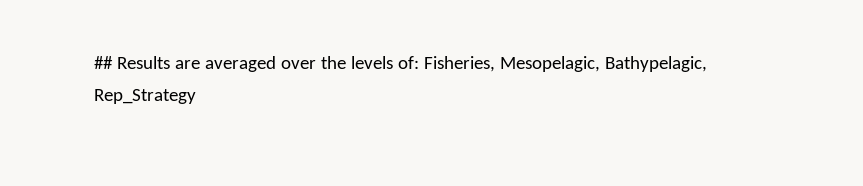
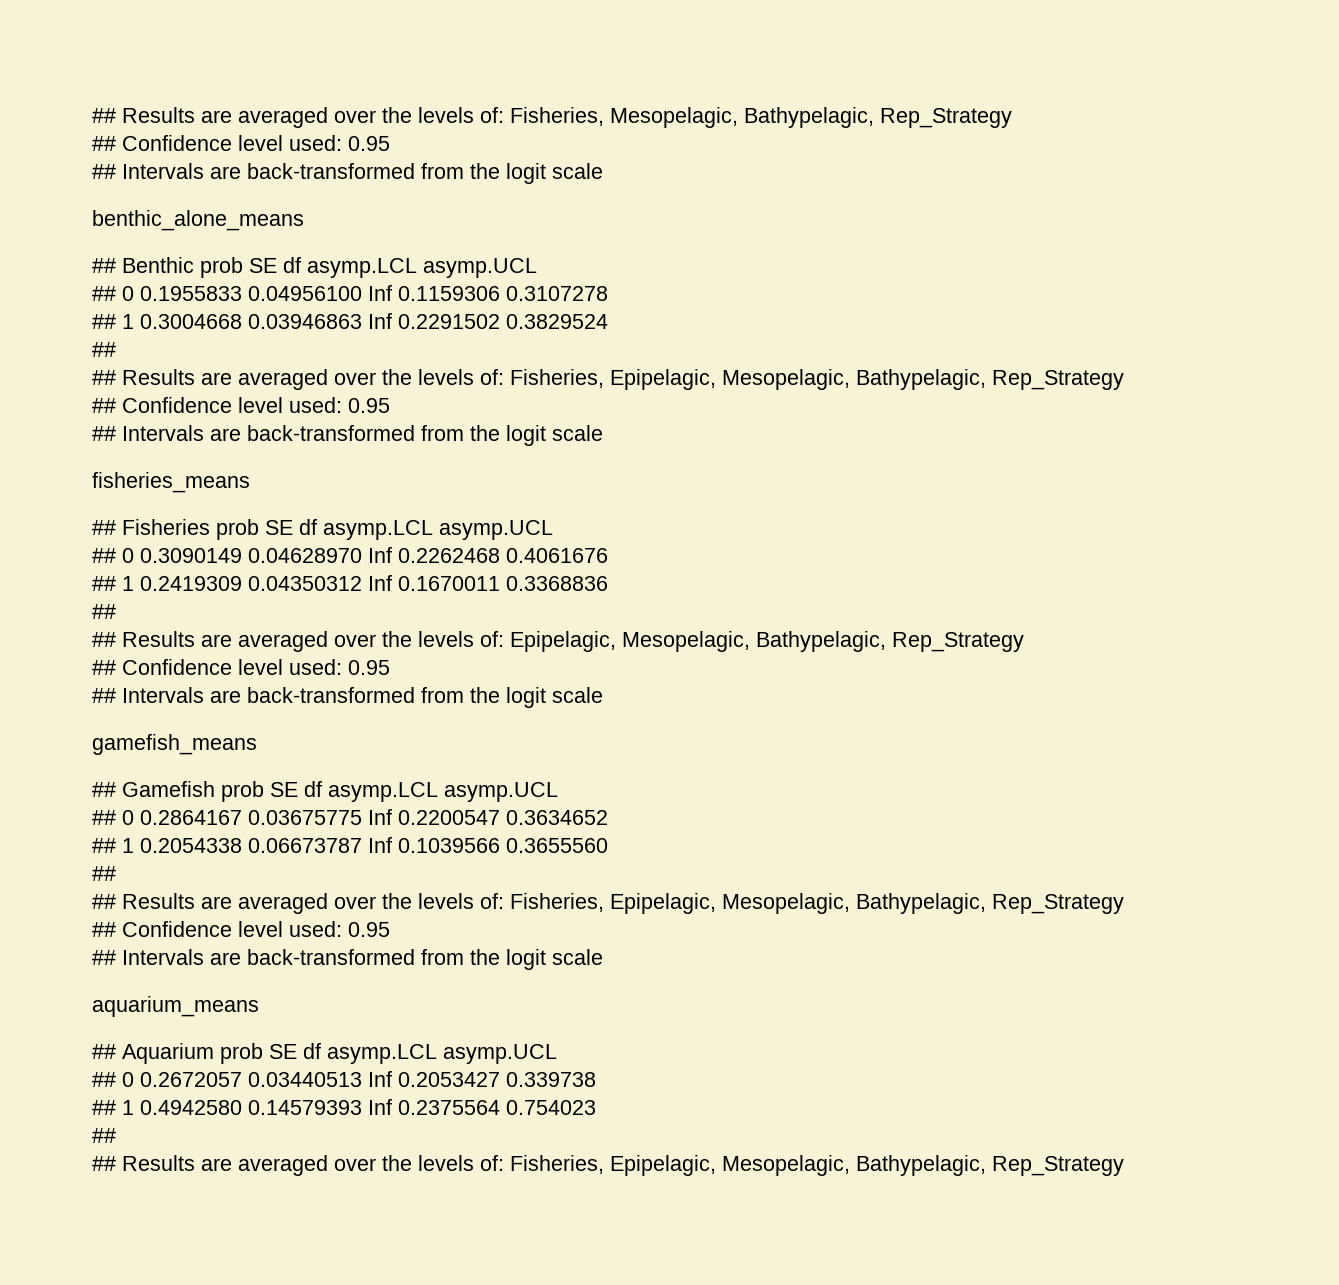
  ## Results are averaged over the levels of: Fisheries, Mesopelagic, Bathypelagic, Rep_Strategy
+ ## Confidence level used: 0.95
+ ## Intervals are back-transformed from the logit scale
+ benthic_alone_means
+ ## Benthic prob SE df asymp.LCL asymp.UCL
+ ## 0 0.1955833 0.04956100 Inf 0.1159306 0.3107278
+ ## 1 0.3004668 0.03946863 Inf 0.2291502 0.3829524
+ ##
+ ## Results are averaged over the levels of: Fisheries, Epipelagic, Mesopelagic, Bathypelagic, Rep_Strategy
+ ## Confidence level used: 0.95
+ ## Intervals are back-transformed from the logit scale
+ fisheries_means
+ ## Fisheries prob SE df asymp.LCL asymp.UCL
+ ## 0 0.3090149 0.04628970 Inf 0.2262468 0.4061676
+ ## 1 0.2419309 0.04350312 Inf 0.1670011 0.3368836
+ ##
+ ## Results are averaged over the levels of: Epipelagic, Mesopelagic, Bathypelagic, Rep_Strategy
+ ## Confidence level used: 0.95
+ ## Intervals are back-transformed from the logit scale
+ gamefish_means
+ ## Gamefish prob SE df asymp.LCL asymp.UCL
+ ## 0 0.2864167 0.03675775 Inf 0.2200547 0.3634652
+ ## 1 0.2054338 0.06673787 Inf 0.1039566 0.3655560
+ ##
+ ## Results are averaged over the levels of: Fisheries, Epipelagic, Mesopelagic, Bathypelagic, Rep_Strategy
+ ## Confidence level used: 0.95
+ ## Intervals are back-transformed from the logit scale
+ aquarium_means
+ ## Aquarium prob SE df asymp.LCL asymp.UCL
+ ## 0 0.2672057 0.03440513 Inf 0.2053427 0.339738
+ ## 1 0.4942580 0.14579393 Inf 0.2375564 0.754023
+ ##
+ ## Results are averaged over the levels of: Fisheries, Epipelagic, Mesopelagic, Bathypelagic, Rep_Strategy

